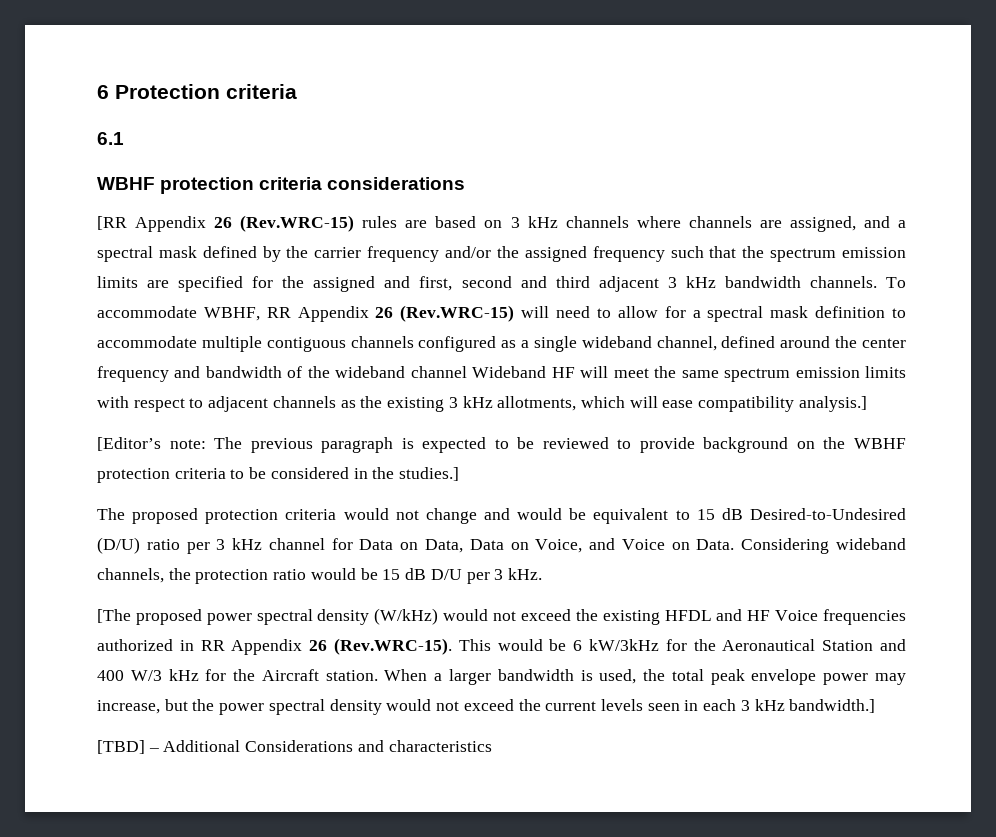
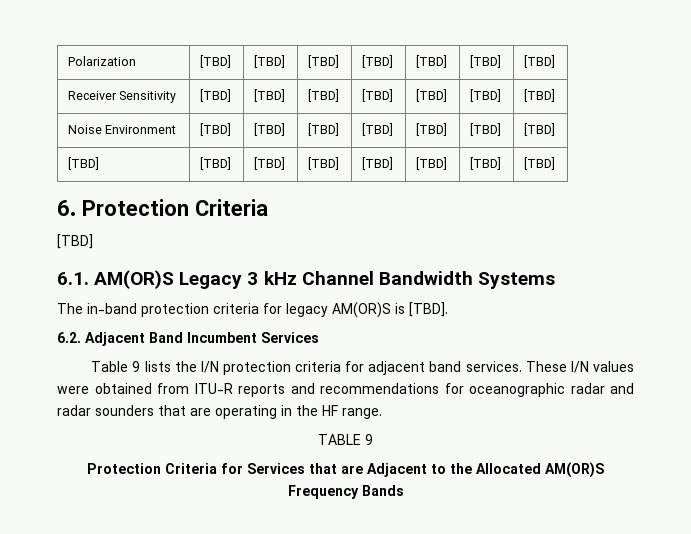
- 6 Protection criteria
- 6.1
- WBHF protection criteria considerations
- [RR Appendix 26 (Rev.WRC-15) rules are based on 3 kHz channels where channels are assigned, and a spectral mask defined by the carrier frequency and/or the assigned frequency such that the spectrum emission limits are specified for the assigned and first, second and third adjacent 3 kHz bandwidth channels. To accommodate WBHF, RR Appendix 26 (Rev.WRC-15) will need to allow for a spectral mask definition to accommodate multiple contiguous channels configured as a single wideband channel, defined around the center frequency and bandwidth of the wideband channel Wideband HF will meet the same spectrum emission limits with respect to adjacent channels as the existing 3 kHz allotments, which will ease compatibility analysis.]
- [Editor’s note: The previous paragraph is expected to be reviewed to provide background on the WBHF protection criteria to be considered in the studies.]
- The proposed protection criteria would not change and would be equivalent to 15 dB Desired-to-Undesired (D/U) ratio per 3 kHz channel for Data on Data, Data on Voice, and Voice on Data. Considering wideband channels, the protection ratio would be 15 dB D/U per 3 kHz.
- [The proposed power spectral density (W/kHz) would not exceed the existing HFDL and HF Voice frequencies authorized in RR Appendix 26 (Rev.WRC-15). This would be 6 kW/3kHz for the Aeronautical Station and 400 W/3 kHz for the Aircraft station. When a larger bandwidth is used, the total peak envelope power may increase, but the power spectral density would not exceed the current levels seen in each 3 kHz bandwidth.]
- [TBD] – Additional Considerations and characteristics
+ Polarization | [TBD] | [TBD] | [TBD] | [TBD] | [TBD] | [TBD] | [TBD]
+ Receiver Sensitivity | [TBD] | [TBD] | [TBD] | [TBD] | [TBD] | [TBD] | [TBD]
+ Noise Environment | [TBD] | [TBD] | [TBD] | [TBD] | [TBD] | [TBD] | [TBD]
+ [TBD] | [TBD] | [TBD] | [TBD] | [TBD] | [TBD] | [TBD] | [TBD]
+ 6. Protection Criteria
+ [TBD]
+ 6.1. AM(OR)S Legacy 3 kHz Channel Bandwidth Systems
+ The in-band protection criteria for legacy AM(OR)S is [TBD].
+ 6.2. Adjacent Band Incumbent Services
+ Table 9 lists the I/N protection criteria for adjacent band services. These I/N values were obtained from ITU-R reports and recommendations for oceanographic radar and radar sounders that are operating in the HF range.
+ TABLE 9
+ Protection Criteria for Services that are Adjacent to the Allocated AM(OR)S Frequency Bands

